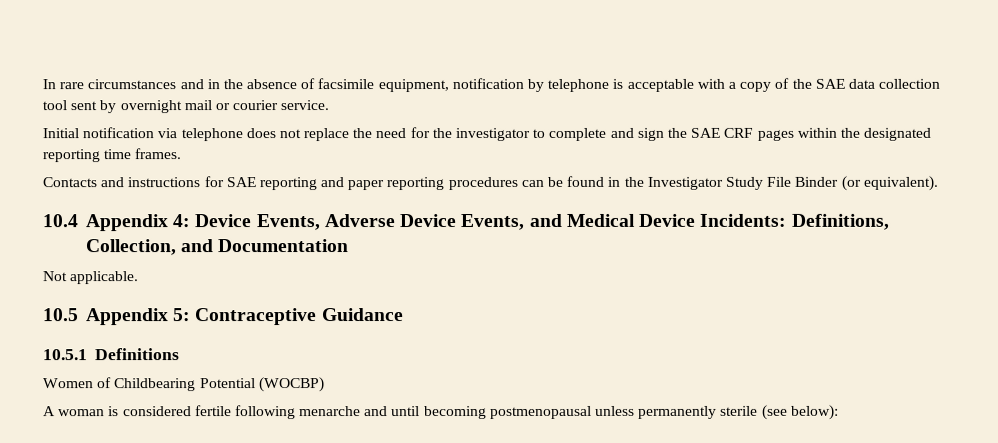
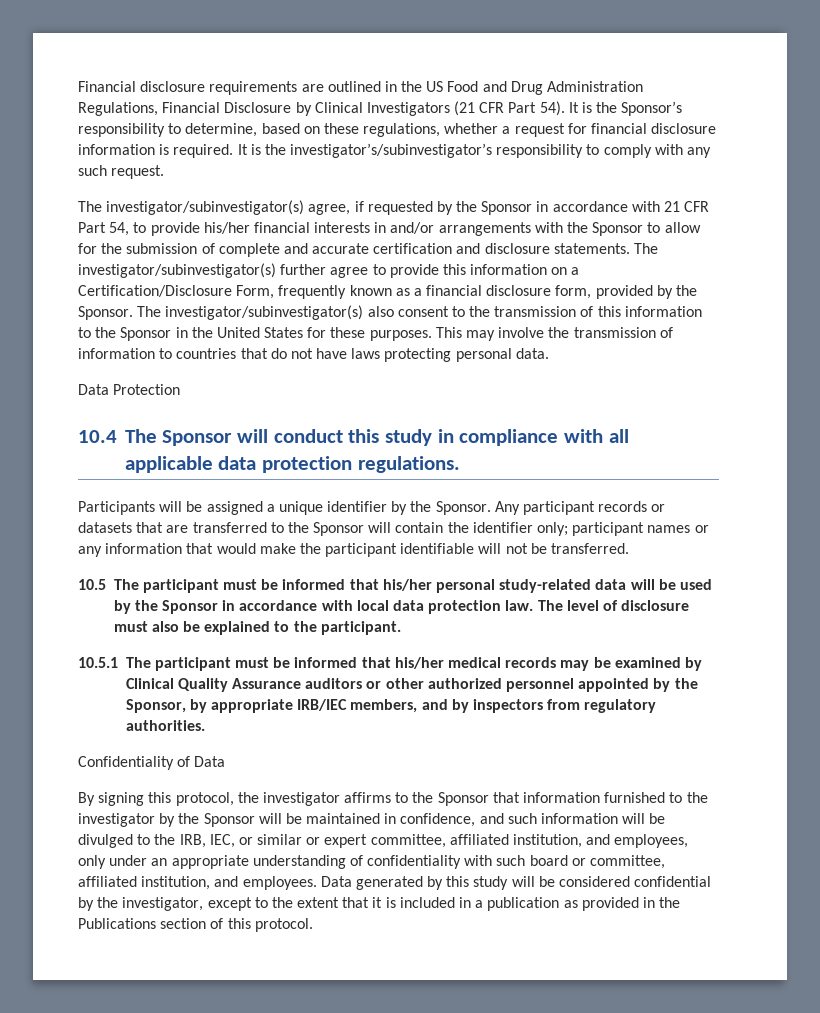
- In rare circumstances and in the absence of facsimile equipment, notification by telephone is acceptable with a copy of the SAE data collection tool sent by overnight mail or courier service.
- Initial notification via telephone does not replace the need for the investigator to complete and sign the SAE CRF pages within the designated reporting time frames.
- Contacts and instructions for SAE reporting and paper reporting procedures can be found in the Investigator Study File Binder (or equivalent).
- 10.4 Appendix 4: Device Events, Adverse Device Events, and Medical Device Incidents: Definitions, Collection, and Documentation
- Not applicable.
- 10.5 Appendix 5: Contraceptive Guidance
- 10.5.1 Definitions
- Women of Childbearing Potential (WOCBP)
- A woman is considered fertile following menarche and until becoming postmenopausal unless permanently sterile (see below):
+ Financial disclosure requirements are outlined in the US Food and Drug Administration Regulations, Financial Disclosure by Clinical Investigators (21 CFR Part 54). It is the Sponsor’s responsibility to determine, based on these regulations, whether a request for financial disclosure information is required. It is the investigator’s/subinvestigator’s responsibility to comply with any such request.
+ The investigator/subinvestigator(s) agree, if requested by the Sponsor in accordance with 21 CFR Part 54, to provide his/her financial interests in and/or arrangements with the Sponsor to allow for the submission of complete and accurate certification and disclosure statements. The investigator/subinvestigator(s) further agree to provide this information on a Certification/Disclosure Form, frequently known as a financial disclosure form, provided by the Sponsor. The investigator/subinvestigator(s) also consent to the transmission of this information to the Sponsor in the United States for these purposes. This may involve the transmission of information to countries that do not have laws protecting personal data.
+ Data Protection
+ 10.4 The Sponsor will conduct this study in compliance with all applicable data protection regulations.
+ Participants will be assigned a unique identifier by the Sponsor. Any participant records or datasets that are transferred to the Sponsor will contain the identifier only; participant names or any information that would make the participant identifiable will not be transferred.
+ 10.5 The participant must be informed that his/her personal study-related data will be used by the Sponsor in accordance with local data protection law. The level of disclosure must also be explained to the participant.
+ 10.5.1 The participant must be informed that his/her medical records may be examined by Clinical Quality Assurance auditors or other authorized personnel appointed by the Sponsor, by appropriate IRB/IEC members, and by inspectors from regulatory authorities.
+ Confidentiality of Data
+ By signing this protocol, the investigator affirms to the Sponsor that information furnished to the investigator by the Sponsor will be maintained in confidence, and such information will be divulged to the IRB, IEC, or similar or expert committee, affiliated institution, and employees, only under an appropriate understanding of confidentiality with such board or committee, affiliated institution, and employees. Data generated by this study will be considered confidential by the investigator, except to the extent that it is included in a publication as provided in the Publications section of this protocol.

